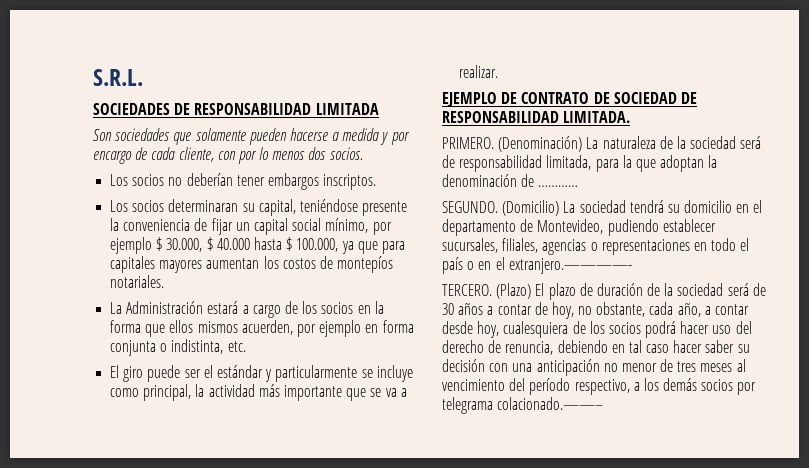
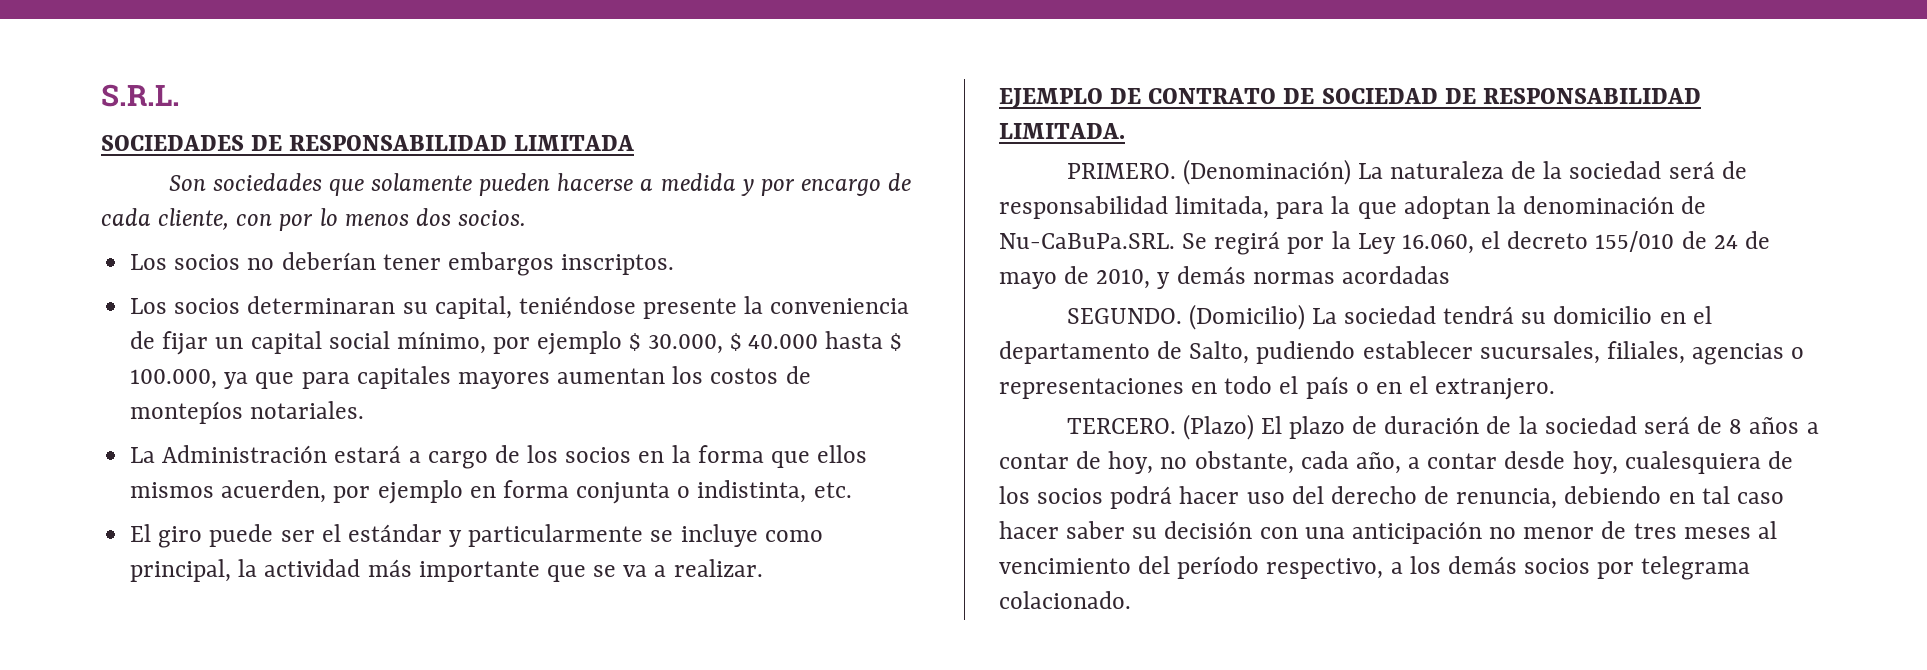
- (Denominación) La naturaleza de la sociedad será de responsabilidad limitada, para la que adoptan la denominación de …………
+ (Denominación) La naturaleza de la sociedad será de responsabilidad limitada, para la que adoptan la denominación de Nu-CaBuPa.SRL. Se regirá por la Ley 16.060, el decreto 155/010 de 24 de mayo de 2010, y demás normas acordadas
- (Domicilio) La sociedad tendrá su domicilio en el departamento de Montevideo, pudiendo establecer sucursales, filiales, agencias o representaciones en todo el país o en el extranjero.————-
+ (Domicilio) La sociedad tendrá su domicilio en el departamento de Salto, pudiendo establecer sucursales, filiales, agencias o representaciones en todo el país o en el extranjero.
- (Plazo) El plazo de duración de la sociedad será de 30 años a contar de hoy, no obstante, cada año, a contar desde hoy, cualesquiera de los socios podrá hacer uso del derecho de renuncia, debiendo en tal caso hacer saber su decisión con una anticipación no menor de tres meses al vencimiento del período respectivo, a los demás socios por telegrama colacionado.——–
+ (Plazo) El plazo de duración de la sociedad será de 8 años a contar de hoy, no obstante, cada año, a contar desde hoy, cualesquiera de los socios podrá hacer uso del derecho de renuncia, debiendo en tal caso hacer saber su decisión con una anticipación no menor de tres meses al vencimiento del período respectivo, a los demás socios por telegrama colacionado.

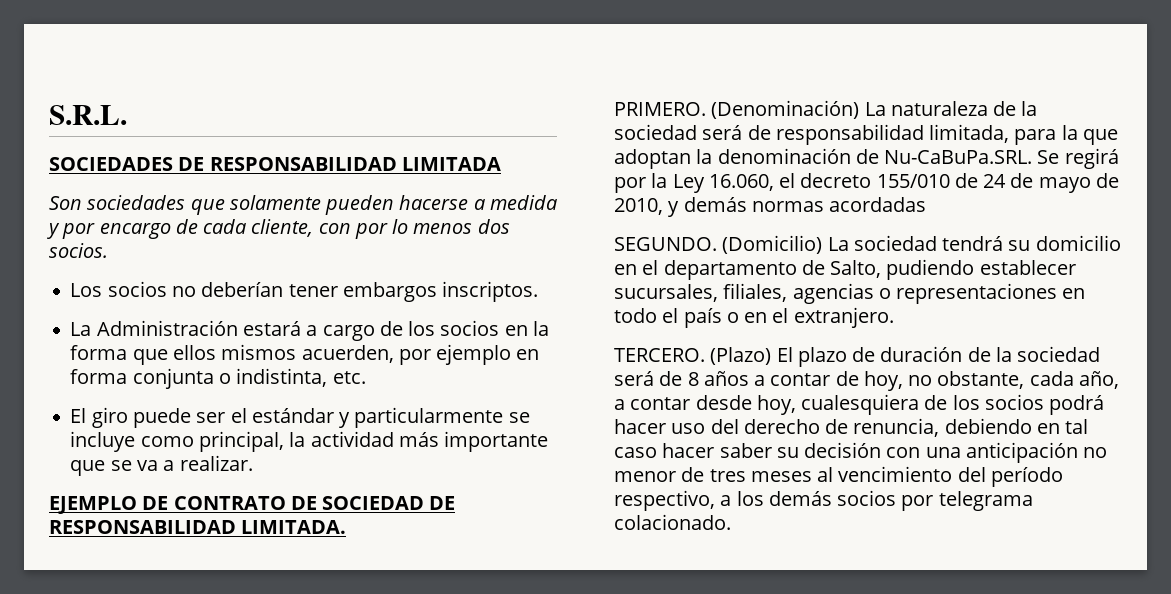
- Los socios determinaran su capital, teniéndose presente la conveniencia de fijar un capital social mínimo, por ejemplo $ 30.000, $ 40.000 hasta $ 100.000, ya que para capitales mayores aumentan los costos de montepíos notariales.

